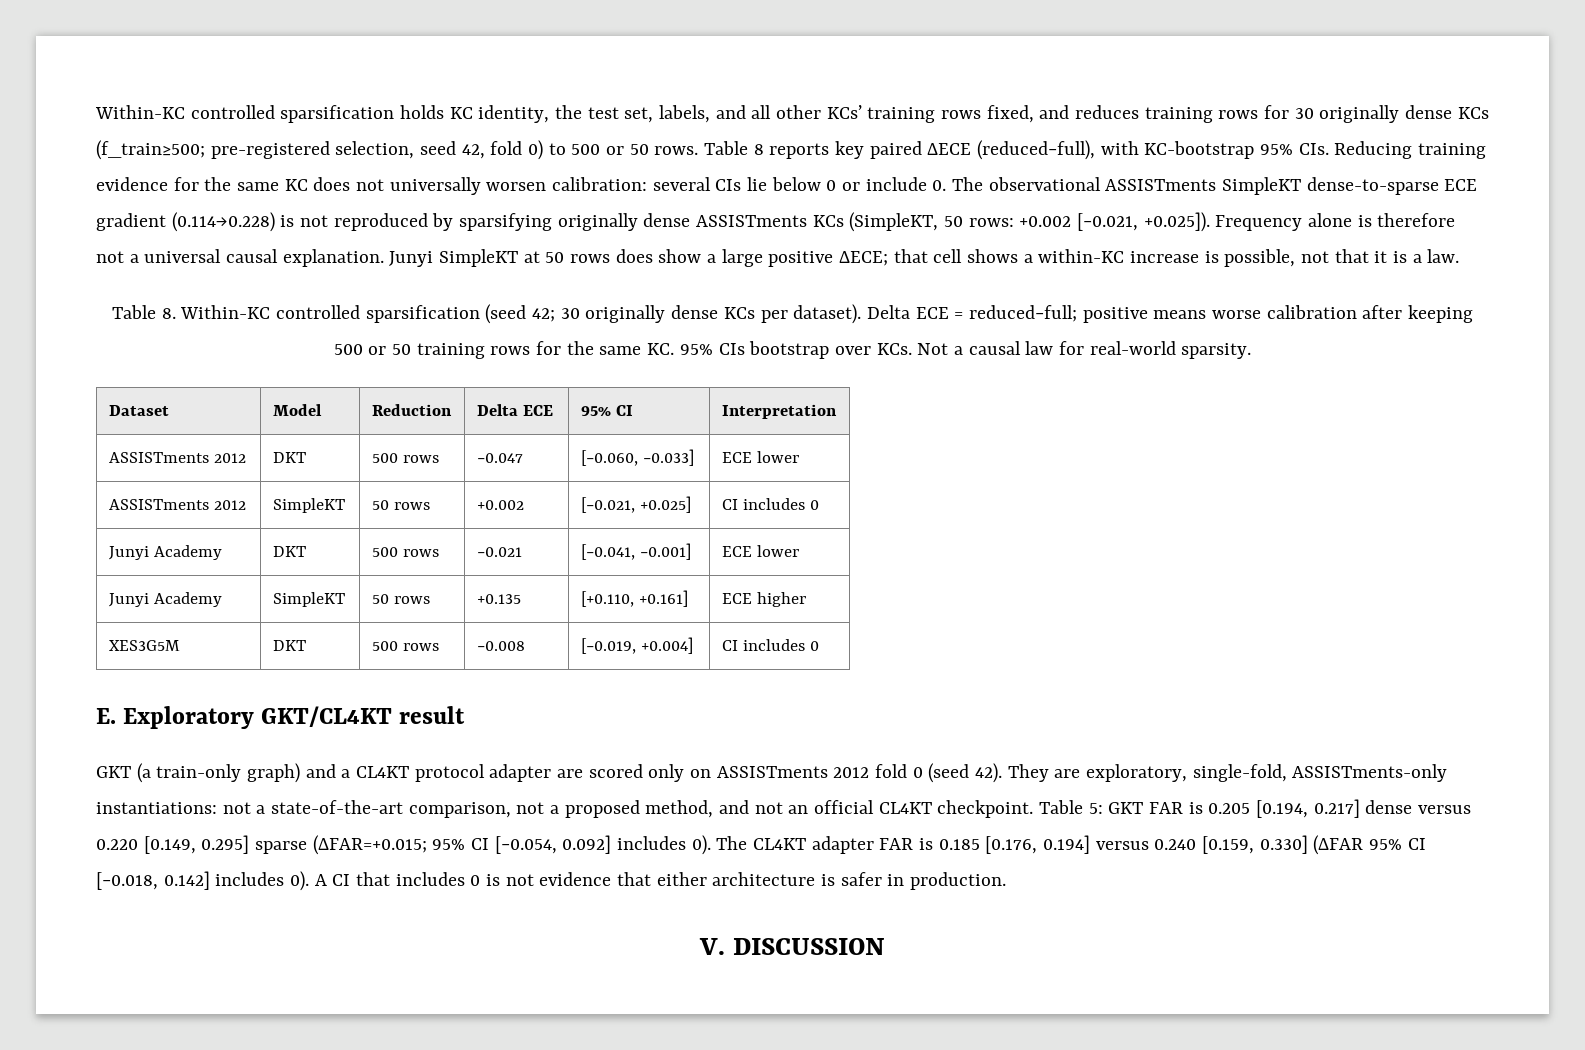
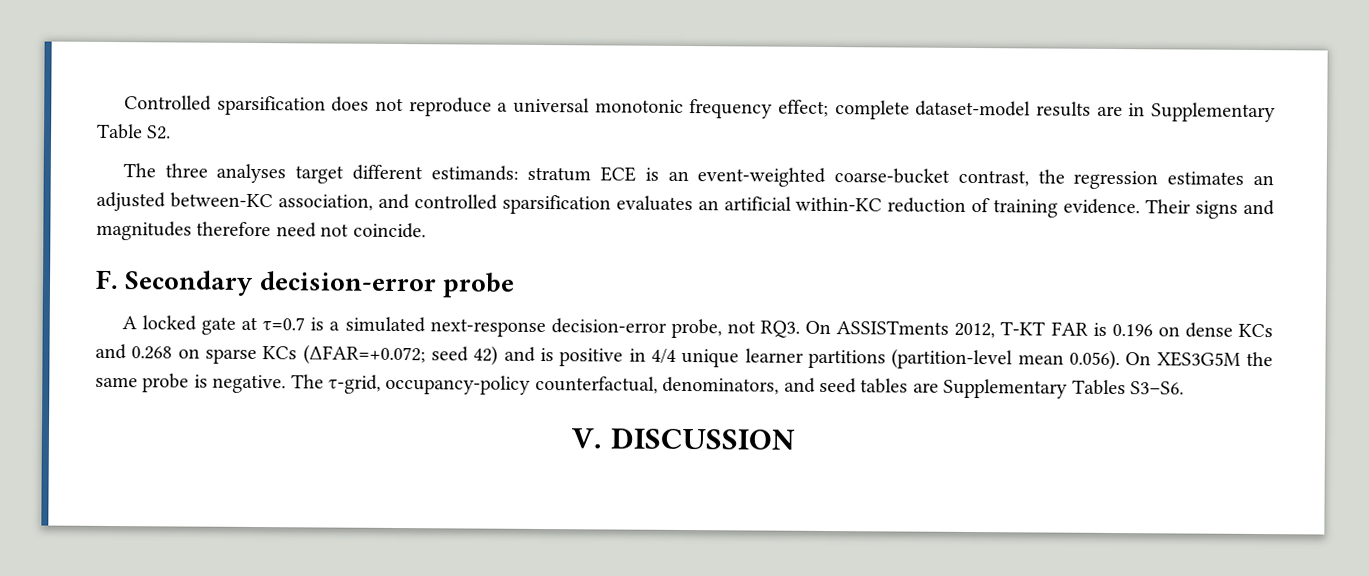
- Within-KC controlled sparsification holds KC identity, the test set, labels, and all other KCs’ training rows fixed, and reduces training rows for 30 originally dense KCs (f_train≥500; pre-registered selection, seed 42, fold 0) to 500 or 50 rows. Table 8 reports key paired ΔECE (reduced−full), with KC-bootstrap 95% CIs. Reducing training evidence for the same KC does not universally worsen calibration: several CIs lie below 0 or include 0. The observational ASSISTments SimpleKT dense-to-sparse ECE gradient (0.114→0.228) is not reproduced by sparsifying originally dense ASSISTments KCs (SimpleKT, 50 rows: +0.002 [−0.021, +0.025]). Frequency alone is therefore not a universal causal explanation. Junyi SimpleKT at 50 rows does show a large positive ΔECE; that cell shows a within-KC increase is possible, not that it is a law.
- Table 8. Within-KC controlled sparsification (seed 42; 30 originally dense KCs per dataset). Delta ECE = reduced−full; positive means worse calibration after keeping 500 or 50 training rows for the same KC. 95% CIs bootstrap over KCs. Not a causal law for real-world sparsity.
- Dataset | Model | Reduction | Delta ECE | 95% CI | Interpretation
- ASSISTments 2012 | DKT | 500 rows | −0.047 | [−0.060, −0.033] | ECE lower
- ASSISTments 2012 | SimpleKT | 50 rows | +0.002 | [−0.021, +0.025] | CI includes 0
- Junyi Academy | DKT | 500 rows | −0.021 | [−0.041, −0.001] | ECE lower
- Junyi Academy | SimpleKT | 50 rows | +0.135 | [+0.110, +0.161] | ECE higher
- XES3G5M | DKT | 500 rows | −0.008 | [−0.019, +0.004] | CI includes 0
- E. Exploratory GKT/CL4KT result
- GKT (a train-only graph) and a CL4KT protocol adapter are scored only on ASSISTments 2012 fold 0 (seed 42). They are exploratory, single-fold, ASSISTments-only instantiations: not a state-of-the-art comparison, not a proposed method, and not an official CL4KT checkpoint. Table 5: GKT FAR is 0.205 [0.194, 0.217] dense versus 0.220 [0.149, 0.295] sparse (ΔFAR=+0.015; 95% CI [−0.054, 0.092] includes 0). The CL4KT adapter FAR is 0.185 [0.176, 0.194] versus 0.240 [0.159, 0.330] (ΔFAR 95% CI [−0.018, 0.142] includes 0). A CI that includes 0 is not evidence that either architecture is safer in production.
+ Controlled sparsification does not reproduce a universal monotonic frequency effect; complete dataset-model results are in Supplementary Table S2.
+ The three analyses target different estimands: stratum ECE is an event-weighted coarse-bucket contrast, the regression estimates an adjusted between-KC association, and controlled sparsification evaluates an artificial within-KC reduction of training evidence. Their signs and magnitudes therefore need not coincide.
+ F. Secondary decision-error probe
+ A locked gate at τ=0.7 is a simulated next-response decision-error probe, not RQ3. On ASSISTments 2012, T-KT FAR is 0.196 on dense KCs and 0.268 on sparse KCs (ΔFAR=+0.072; seed 42) and is positive in 4/4 unique learner partitions (partition-level mean 0.056). On XES3G5M the same probe is negative. The τ-grid, occupancy-policy counterfactual, denominators, and seed tables are Supplementary Tables S3–S6.

